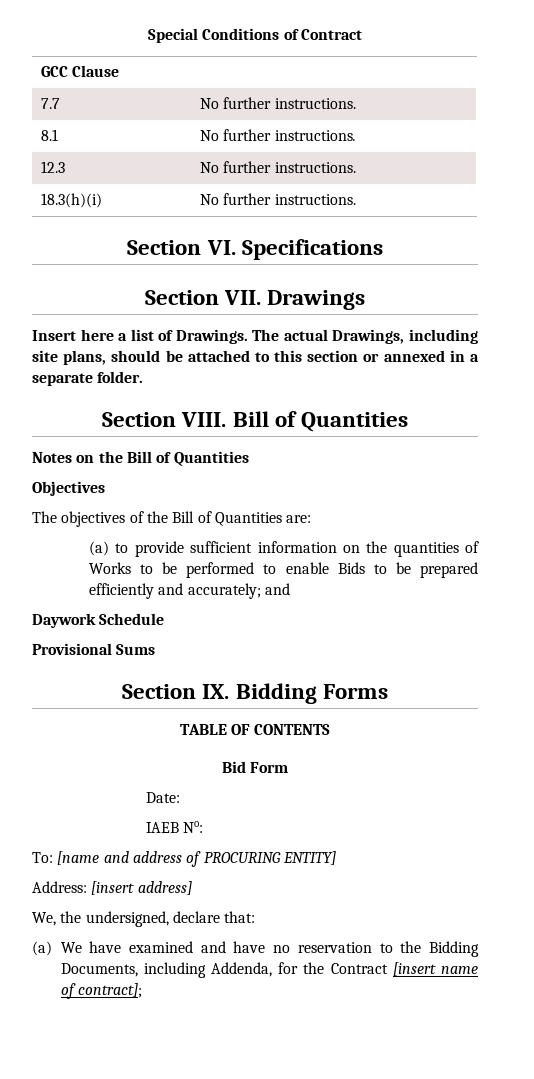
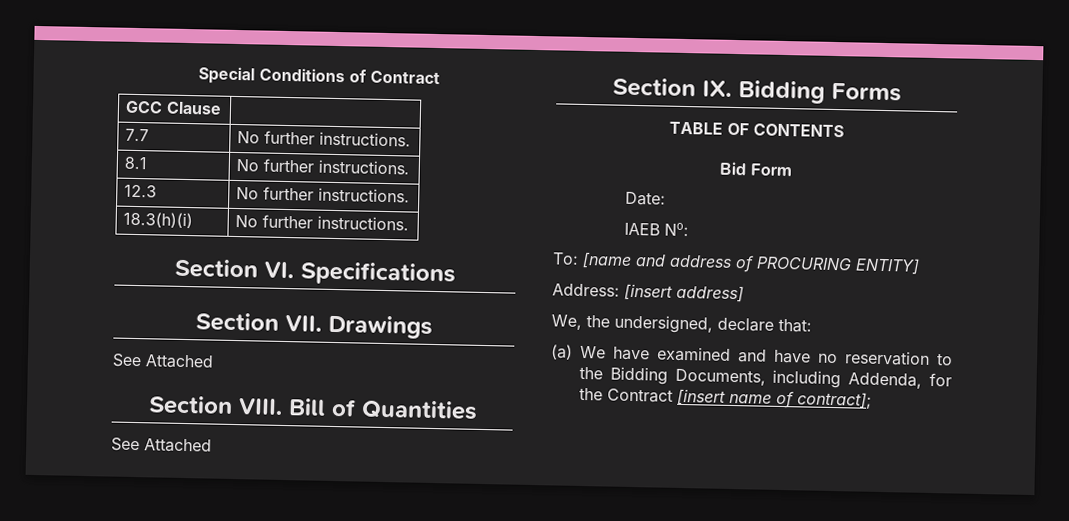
  Section VII. Drawings
- Insert here a list of Drawings. The actual Drawings, including site plans, should be attached to this section or annexed in a separate folder.
+ See Attached
  Section VIII. Bill of Quantities
- Notes on the Bill of Quantities
- Objectives
- The objectives of the Bill of Quantities are:
- (a) to provide sufficient information on the quantities of Works to be performed to enable Bids to be prepared efficiently and accurately; and
- Daywork Schedule
- Provisional Sums
+ See Attached

